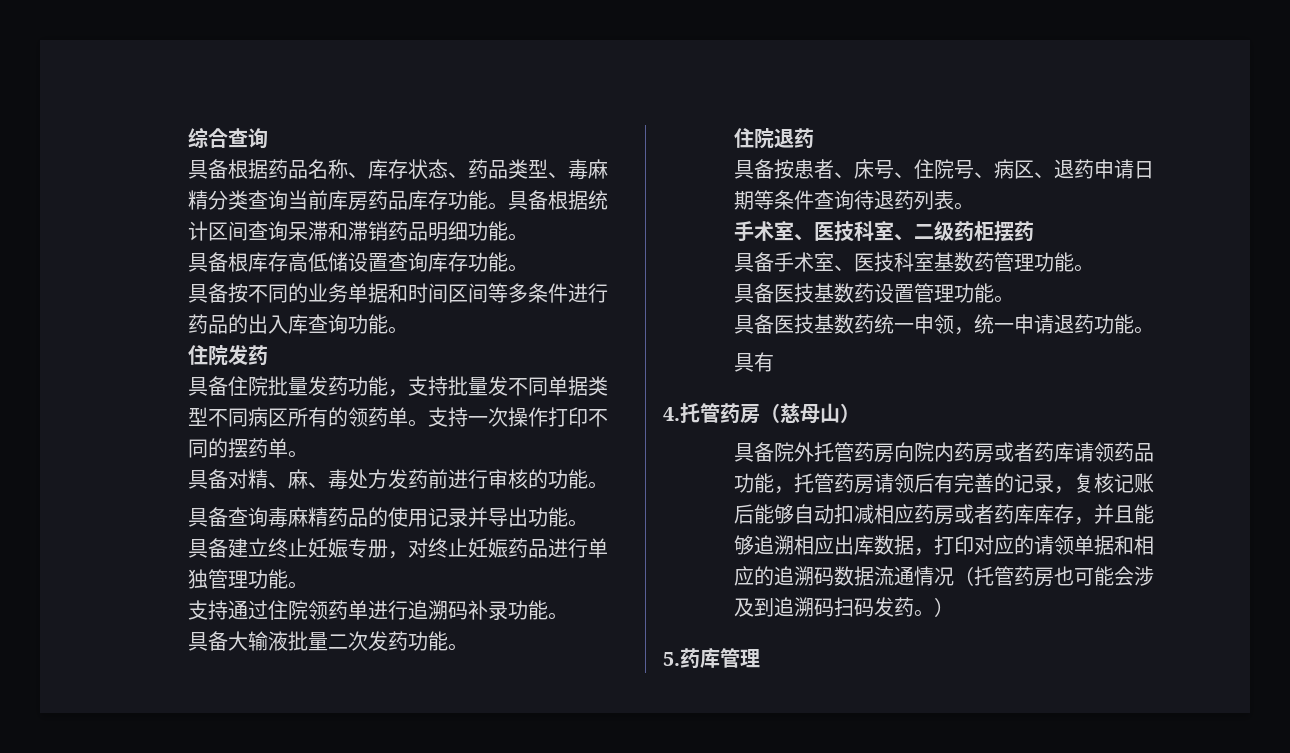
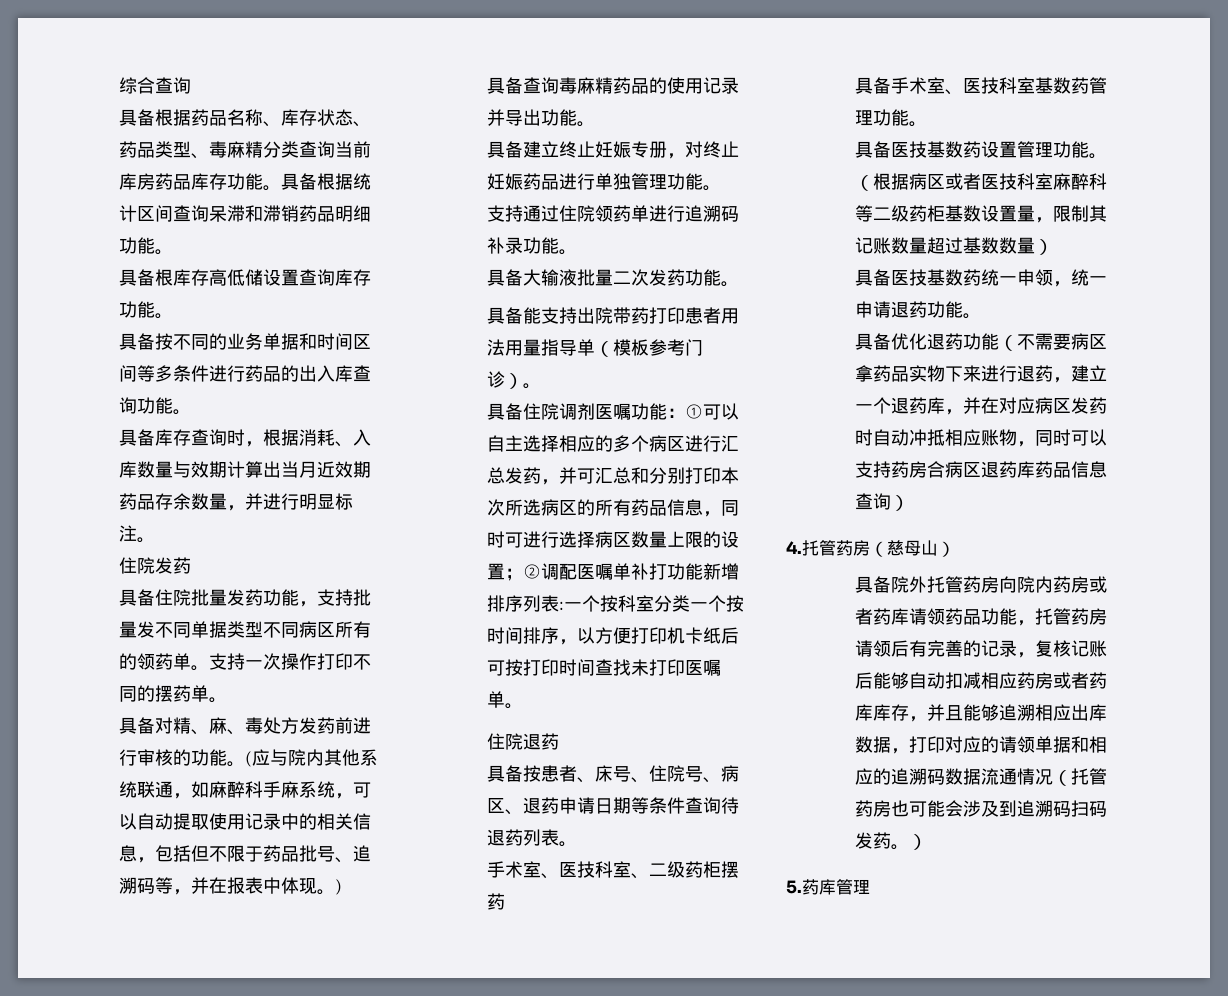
+ 具备库存查询时，根据消耗、入库数量与效期计算出当月近效期药品存余数量，并进行明显标注。
+ (应与院内其他系统联通，如麻醉科手麻系统，可以自动提取使用记录中的相关信息，包括但不限于药品批号、追溯码等，并在报表中体现。)
+ 具备能支持出院带药打印患者用法用量指导单（模板参考门诊）。
+ 具备住院调剂医嘱功能：①可以自主选择相应的多个病区进行汇总发药，并可汇总和分别打印本次所选病区的所有药品信息，同时可进行选择病区数量上限的设置；②调配医嘱单补打功能新增排序列表:一个按科室分类一个按时间排序，以方便打印机卡纸后可按打印时间查找未打印医嘱单。
+ （根据病区或者医技科室麻醉科等二级药柜基数设置量，限制其记账数量超过基数数量）
- 具有
+ 具备优化退药功能（不需要病区拿药品实物下来进行退药，建立一个退药库，并在对应病区发药时自动冲抵相应账物，同时可以支持药房合病区退药库药品信息查询）

